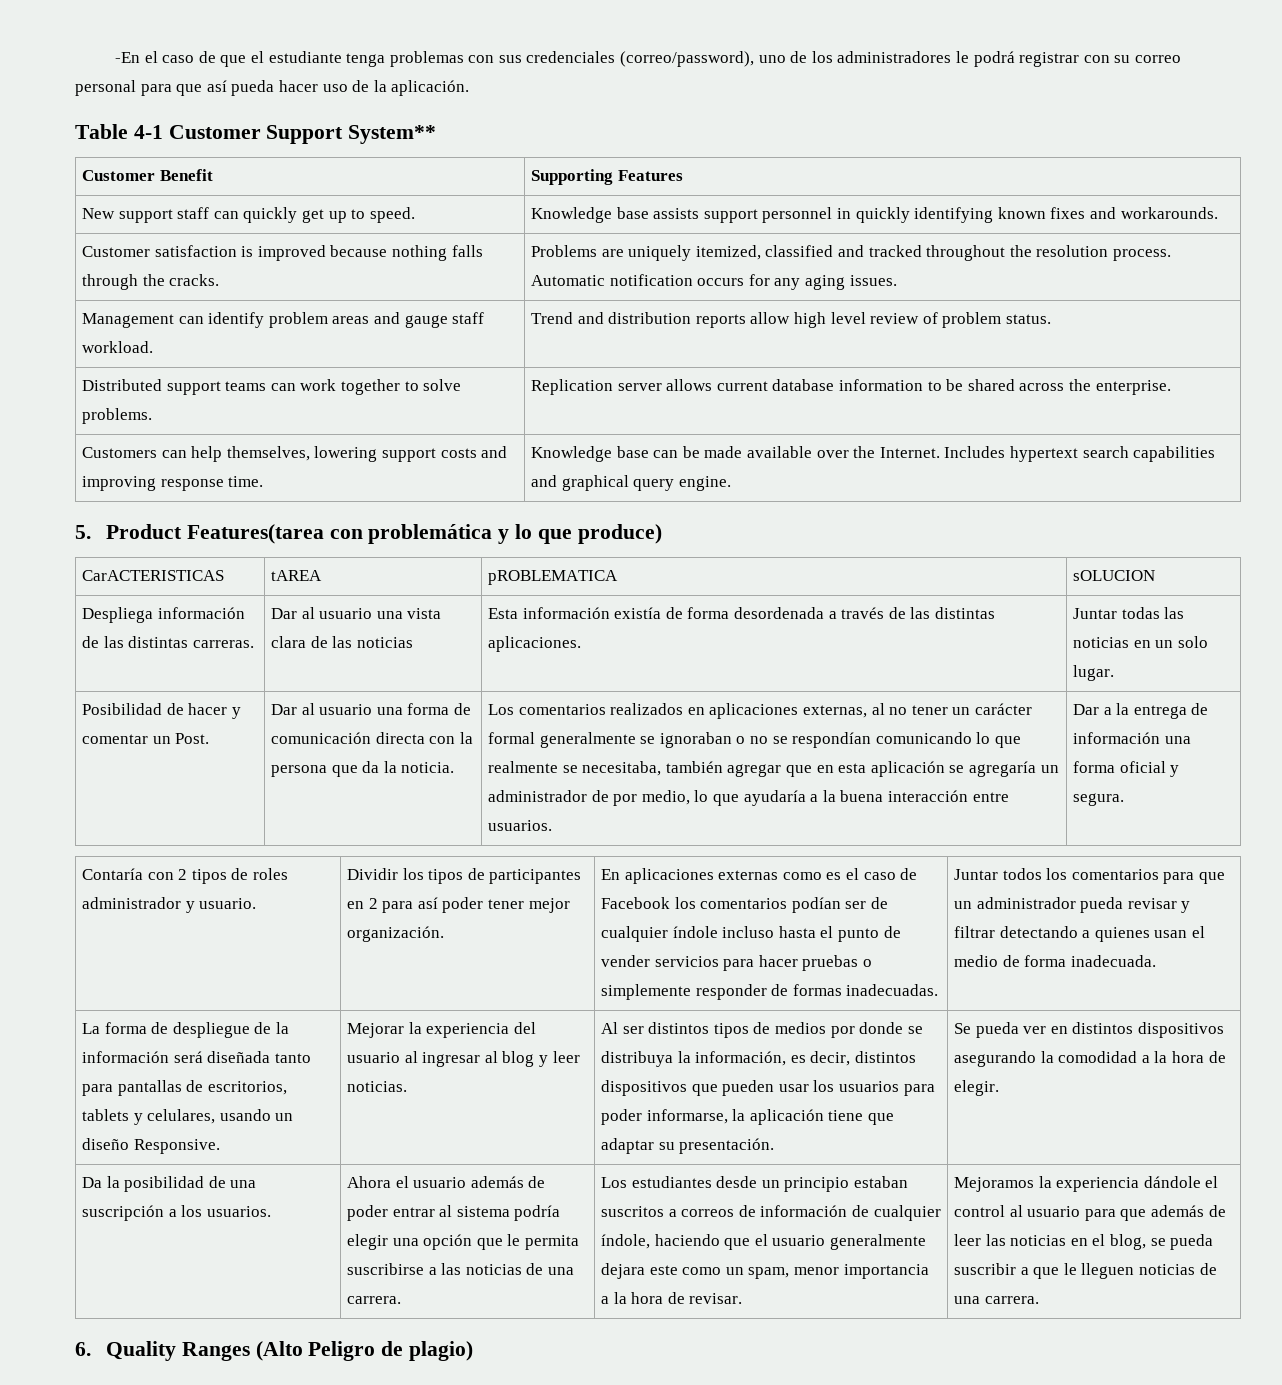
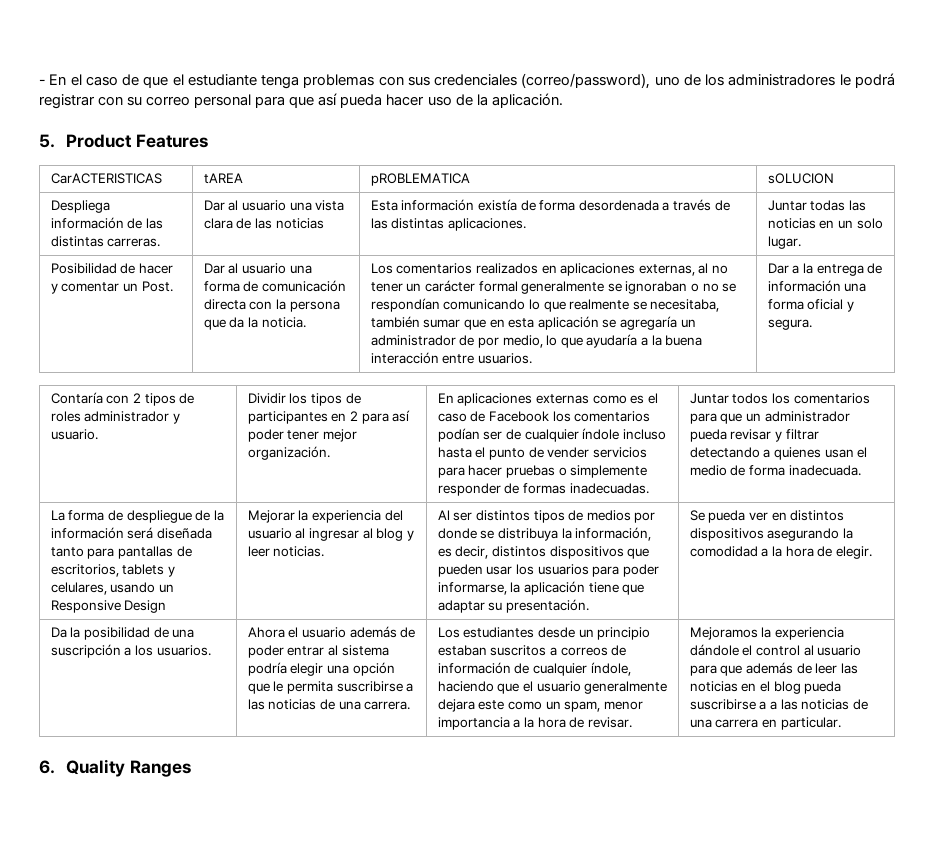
- -En el caso de que el estudiante tenga problemas con sus credenciales (correo/password), uno de los administradores le podrá registrar con su correo personal para que así pueda hacer uso de la aplicación.
+ - En el caso de que el estudiante tenga problemas con sus credenciales (correo/password), uno de los administradores le podrá registrar con su correo personal para que así pueda hacer uso de la aplicación.
- Table 4-1 Customer Support System**
- Customer Benefit | Supporting Features
- New support staff can quickly get up to speed. | Knowledge base assists support personnel in quickly identifying known fixes and workarounds.
- Customer satisfaction is improved because nothing falls through the cracks. | Problems are uniquely itemized, classified and tracked throughout the resolution process. Automatic notification occurs for any aging issues.
- Management can identify problem areas and gauge staff workload. | Trend and distribution reports allow high level review of problem status.
- Distributed support teams can work together to solve problems. | Replication server allows current database information to be shared across the enterprise.
- Customers can help themselves, lowering support costs and improving response time. | Knowledge base can be made available over the Internet. Includes hypertext search capabilities and graphical query engine.
- 5. Product Features(tarea con problemática y lo que produce)
+ 5. Product Features
- Los comentarios realizados en aplicaciones externas, al no tener un carácter formal generalmente se ignoraban o no se respondían comunicando lo que realmente se necesitaba, también agregar que en esta aplicación se agregaría un administrador de por medio, lo que ayudaría a la buena interacción entre usuarios.
+ Los comentarios realizados en aplicaciones externas, al no tener un carácter formal generalmente se ignoraban o no se respondían comunicando lo que realmente se necesitaba, también sumar que en esta aplicación se agregaría un administrador de por medio, lo que ayudaría a la buena interacción entre usuarios.
- La forma de despliegue de la información será diseñada tanto para pantallas de escritorios, tablets y celulares, usando un diseño Responsive.
+ La forma de despliegue de la información será diseñada tanto para pantallas de escritorios, tablets y celulares, usando un Responsive Design
- Mejoramos la experiencia dándole el control al usuario para que además de leer las noticias en el blog, se pueda suscribir a que le lleguen noticias de una carrera.
+ Mejoramos la experiencia dándole el control al usuario para que además de leer las noticias en el blog pueda suscribirse a a las noticias de una carrera en particular.
- 6. Quality Ranges (Alto Peligro de plagio)
+ 6. Quality Ranges

